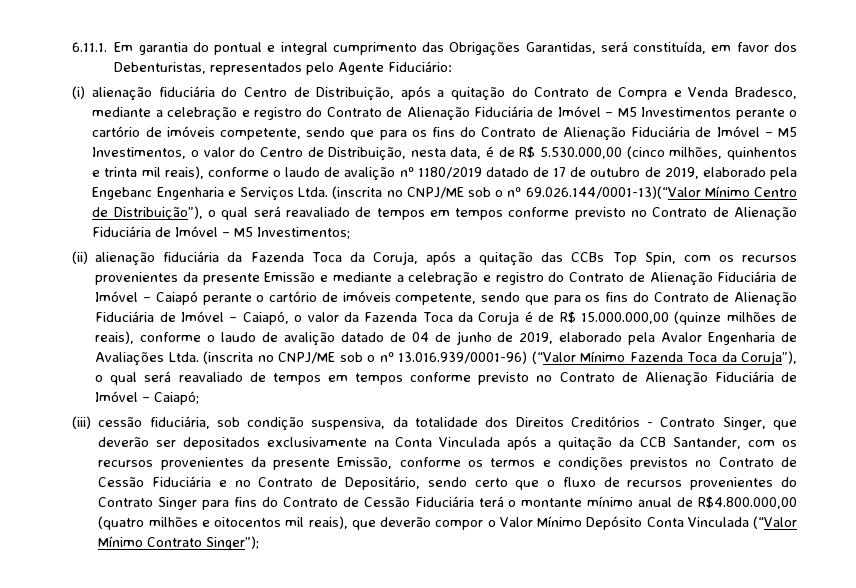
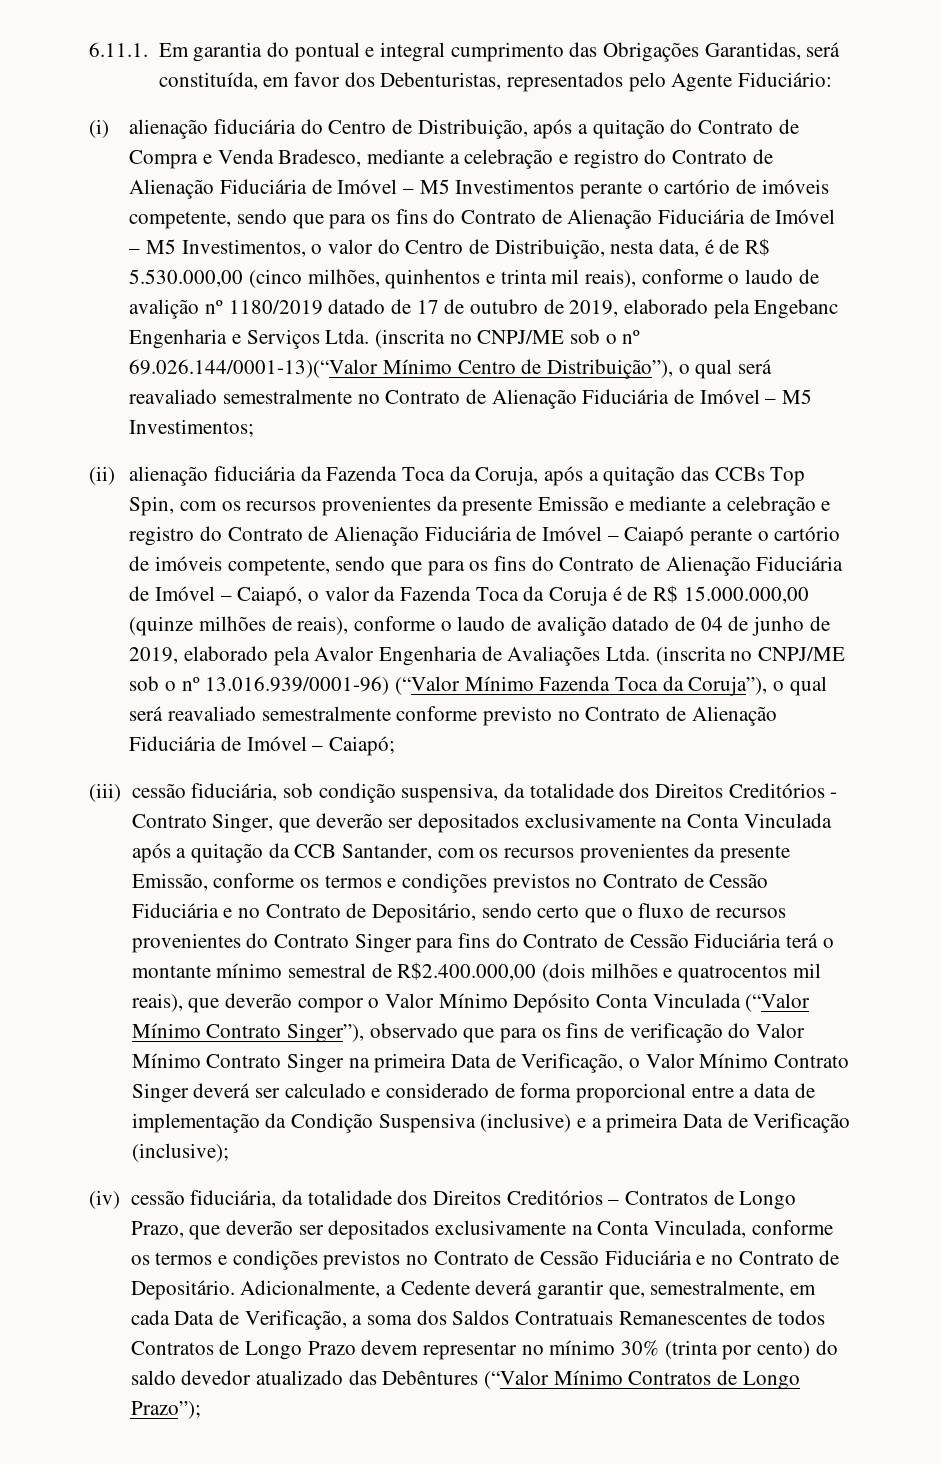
- (inscrita no CNPJ/ME sob o nº 69.026.144/0001-13)(“Valor Mínimo Centro de Distribuição”), o qual será reavaliado de tempos em tempos conforme previsto no Contrato de Alienação Fiduciária de Imóvel – M5 Investimentos;
+ (inscrita no CNPJ/ME sob o nº 69.026.144/0001-13)(“Valor Mínimo Centro de Distribuição”), o qual será reavaliado semestralmente no Contrato de Alienação Fiduciária de Imóvel – M5 Investimentos;
- (inscrita no CNPJ/ME sob o nº 13.016.939/0001-96) (“Valor Mínimo Fazenda Toca da Coruja”), o qual será reavaliado de tempos em tempos conforme previsto no Contrato de Alienação Fiduciária de Imóvel – Caiapó;
+ (inscrita no CNPJ/ME sob o nº 13.016.939/0001-96) (“Valor Mínimo Fazenda Toca da Coruja”), o qual será reavaliado semestralmente conforme previsto no Contrato de Alienação Fiduciária de Imóvel – Caiapó;
- (iii) cessão fiduciária, sob condição suspensiva, da totalidade dos Direitos Creditórios - Contrato Singer, que deverão ser depositados exclusivamente na Conta Vinculada após a quitação da CCB Santander, com os recursos provenientes da presente Emissão, conforme os termos e condições previstos no Contrato de Cessão Fiduciária e no Contrato de Depositário, sendo certo que o fluxo de recursos provenientes do Contrato Singer para fins do Contrato de Cessão Fiduciária terá o montante mínimo anual de R$4.800.000,00 (quatro milhões e oitocentos mil reais), que deverão compor o Valor Mínimo Depósito Conta Vinculada (“Valor Mínimo Contrato Singer”);
+ (iii) cessão fiduciária, sob condição suspensiva, da totalidade dos Direitos Creditórios - Contrato Singer, que deverão ser depositados exclusivamente na Conta Vinculada após a quitação da CCB Santander, com os recursos provenientes da presente Emissão, conforme os termos e condições previstos no Contrato de Cessão Fiduciária e no Contrato de Depositário, sendo certo que o fluxo de recursos provenientes do Contrato Singer para fins do Contrato de Cessão Fiduciária terá o montante mínimo semestral de R$2.400.000,00 (dois milhões e quatrocentos mil reais), que deverão compor o Valor Mínimo Depósito Conta Vinculada (“Valor Mínimo Contrato Singer”), observado que para os fins de verificação do Valor Mínimo Contrato Singer na primeira Data de Verificação, o Valor Mínimo Contrato Singer deverá ser calculado e considerado de forma proporcional entre a data de implementação da Condição Suspensiva (inclusive) e a primeira Data de Verificação (inclusive);
+ (iv) cessão fiduciária, da totalidade dos Direitos Creditórios – Contratos de Longo Prazo, que deverão ser depositados exclusivamente na Conta Vinculada, conforme os termos e condições previstos no Contrato de Cessão Fiduciária e no Contrato de Depositário. Adicionalmente, a Cedente deverá garantir que, semestralmente, em cada Data de Verificação, a soma dos Saldos Contratuais Remanescentes de todos Contratos de Longo Prazo devem representar no mínimo 30% (trinta por cento) do saldo devedor atualizado das Debêntures (“Valor Mínimo Contratos de Longo Prazo”);

